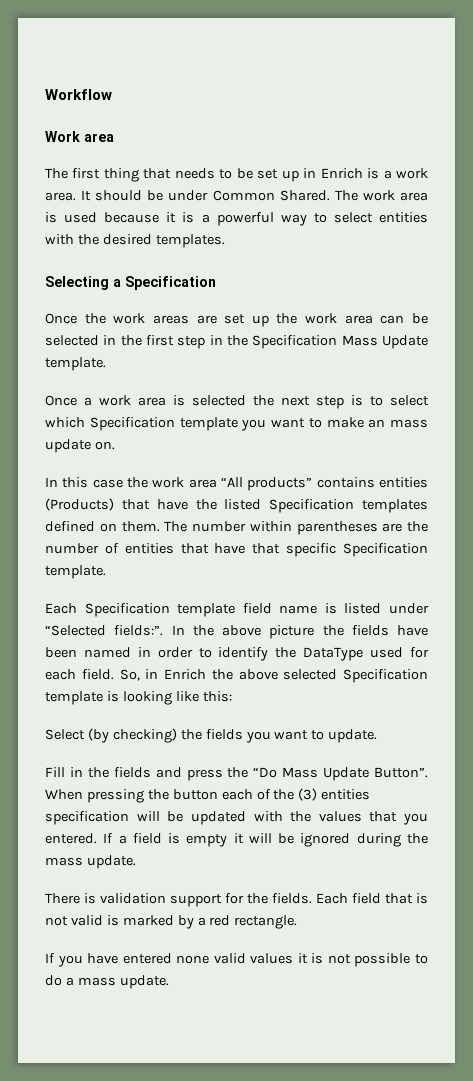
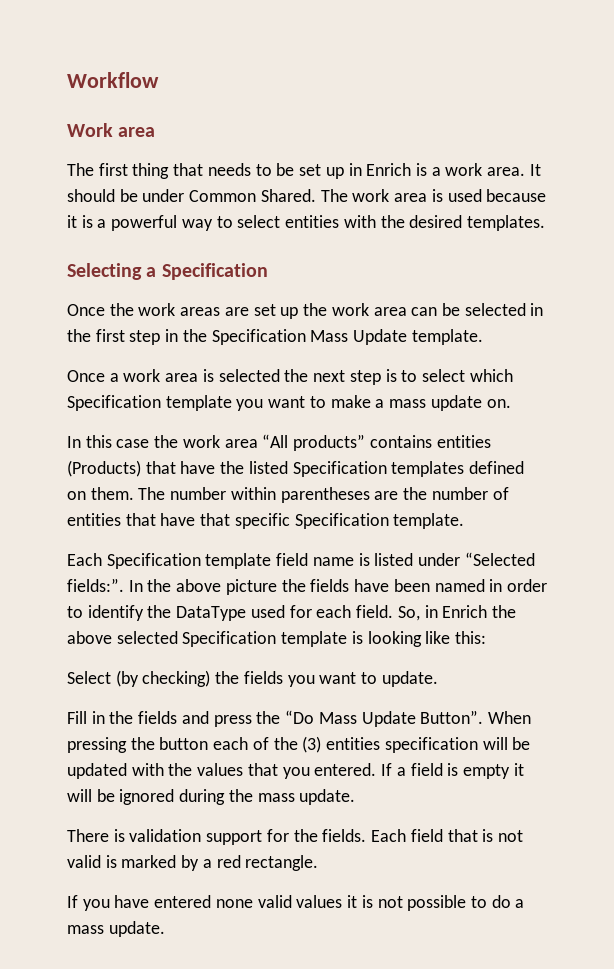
- Once a work area is selected the next step is to select which Specification template you want to make an mass update on.
+ Once a work area is selected the next step is to select which Specification template you want to make a mass update on.

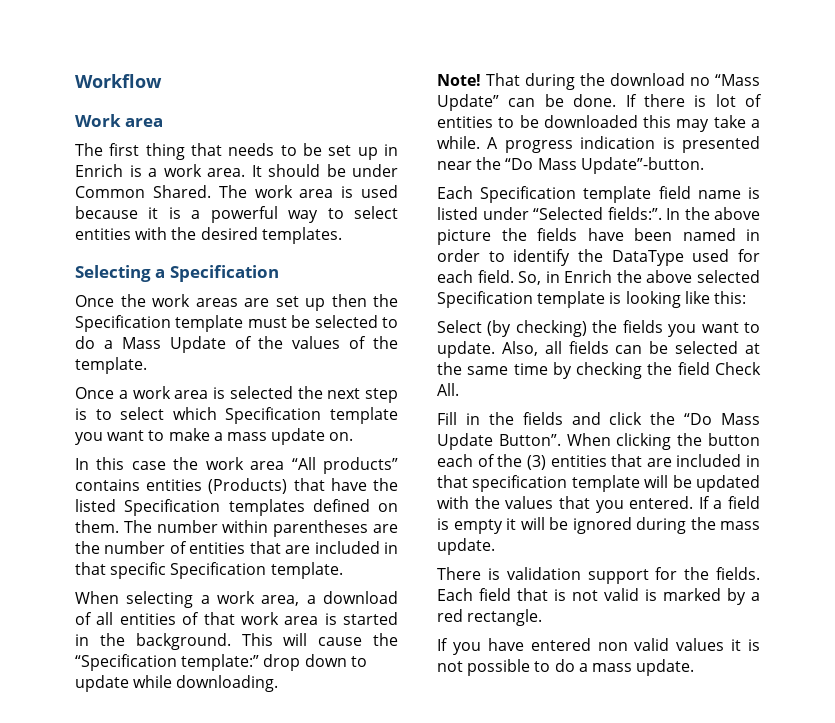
- Once the work areas are set up the work area can be selected in the first step in the Specification Mass Update template.
+ Once the work areas are set up then the Specification template must be selected to do a Mass Update of the values of the template.
- The number within parentheses are the number of entities that have that specific Specification template.
+ The number within parentheses are the number of entities that are included in that specific Specification template.
+ When selecting a work area, a download of all entities of that work area is started in the background. This will cause the “Specification template:” drop down to update while downloading.
+ Note! That during the download no “Mass Update” can be done. If there is lot of entities to be downloaded this may take a while. A progress indication is presented near the “Do Mass Update”-button.
+ Also, all fields can be selected at the same time by checking the field Check All.
- Fill in the fields and press the “Do Mass Update Button”.
+ Fill in the fields and click the “Do Mass Update Button”.
- When pressing the button each of the (3) entities specification will be updated with the values that you entered.
+ When clicking the button each of the (3) entities that are included in that specification template will be updated with the values that you entered.
- If you have entered none valid values it is not possible to do a mass update.
+ If you have entered non valid values it is not possible to do a mass update.

